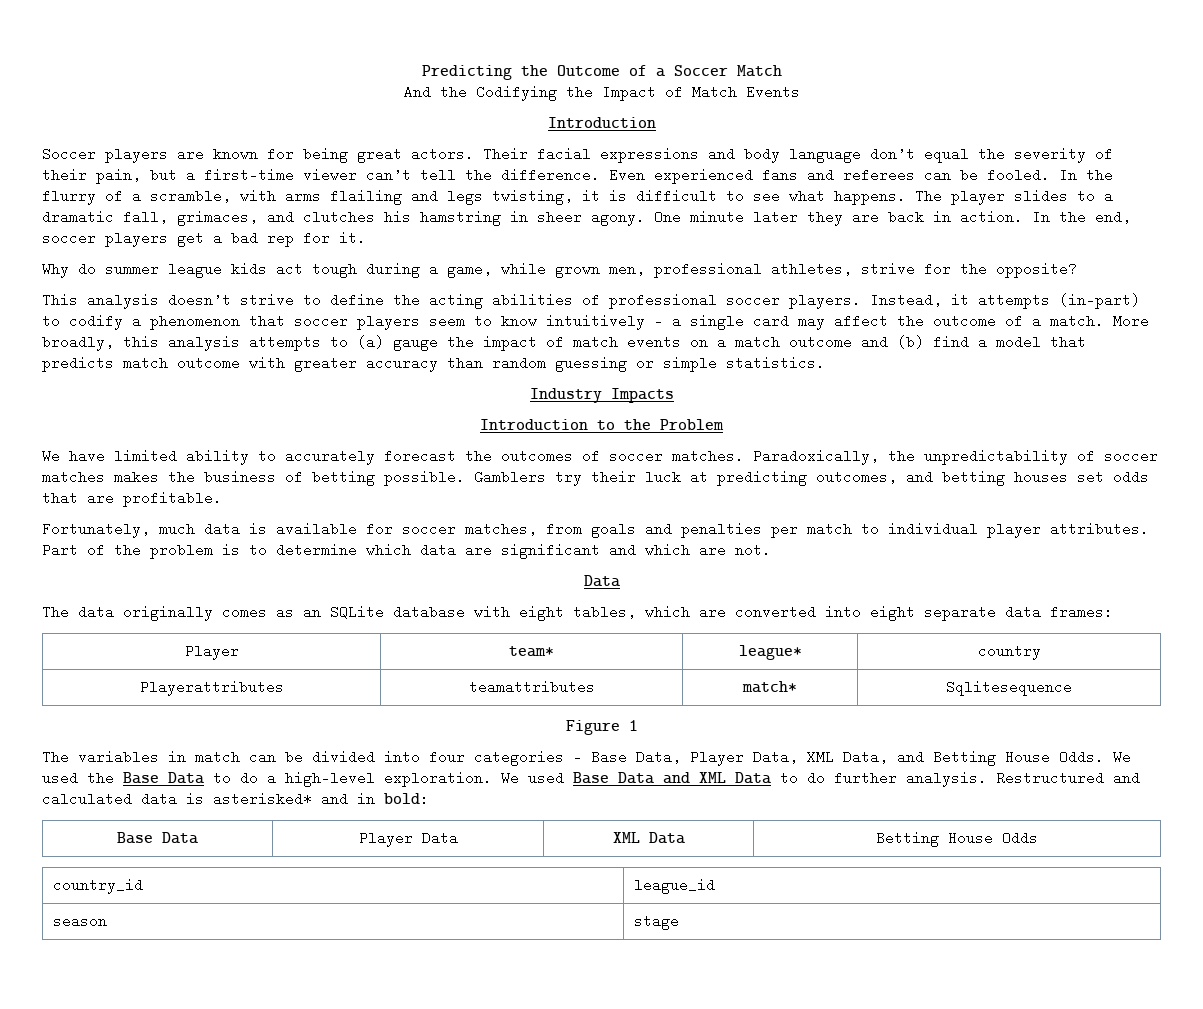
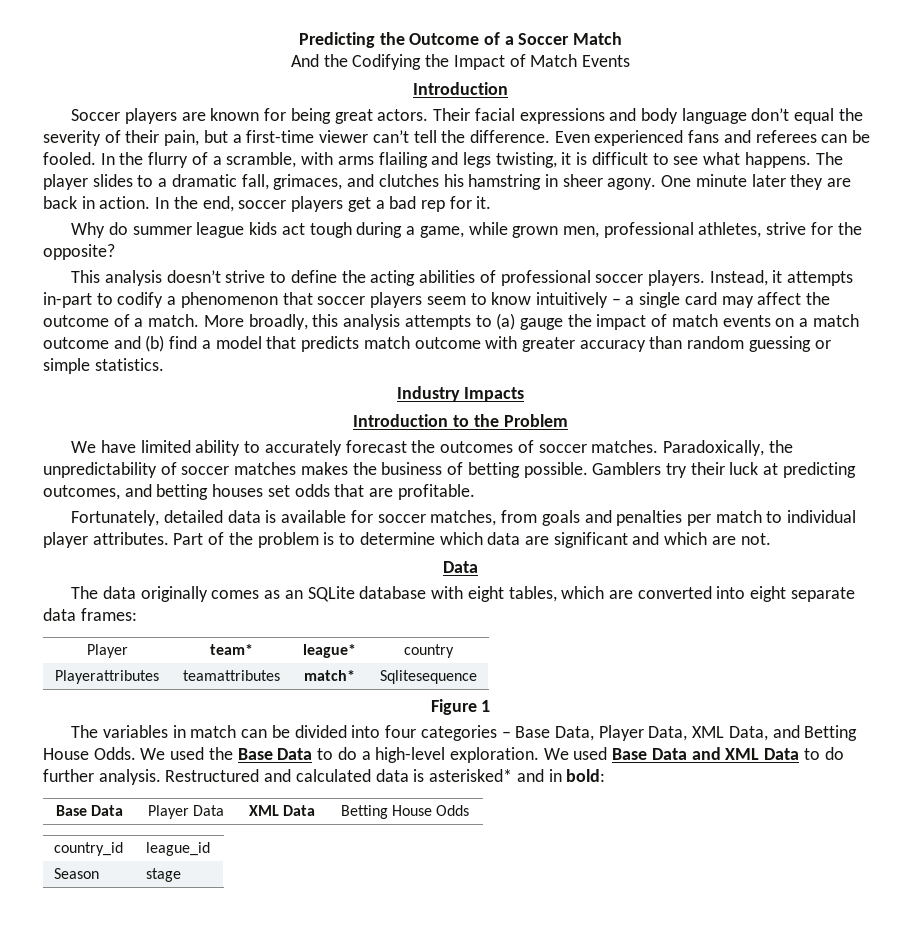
- Instead, it attempts (in-part) to codify a phenomenon that soccer players seem to know intuitively – a single card may affect the outcome of a match.
+ Instead, it attempts in-part to codify a phenomenon that soccer players seem to know intuitively – a single card may affect the outcome of a match.
- Fortunately, much data is available for soccer matches, from goals and penalties per match to individual player attributes.
+ Fortunately, detailed data is available for soccer matches, from goals and penalties per match to individual player attributes.
- season | stage
+ Season | stage

